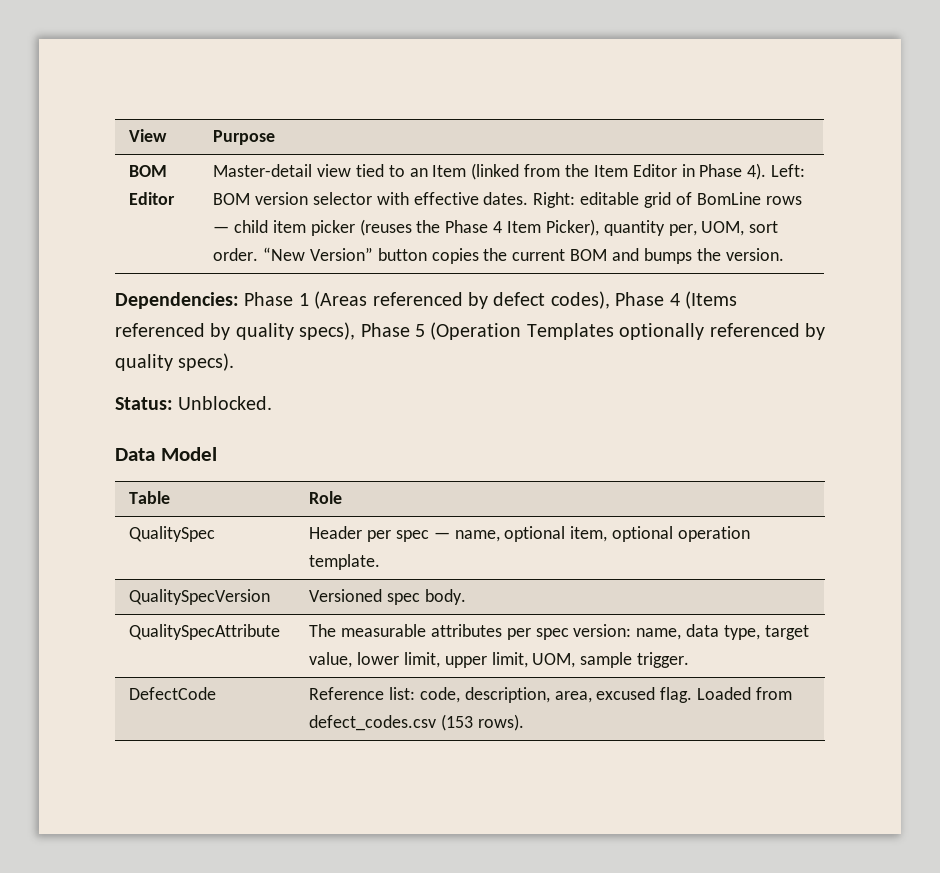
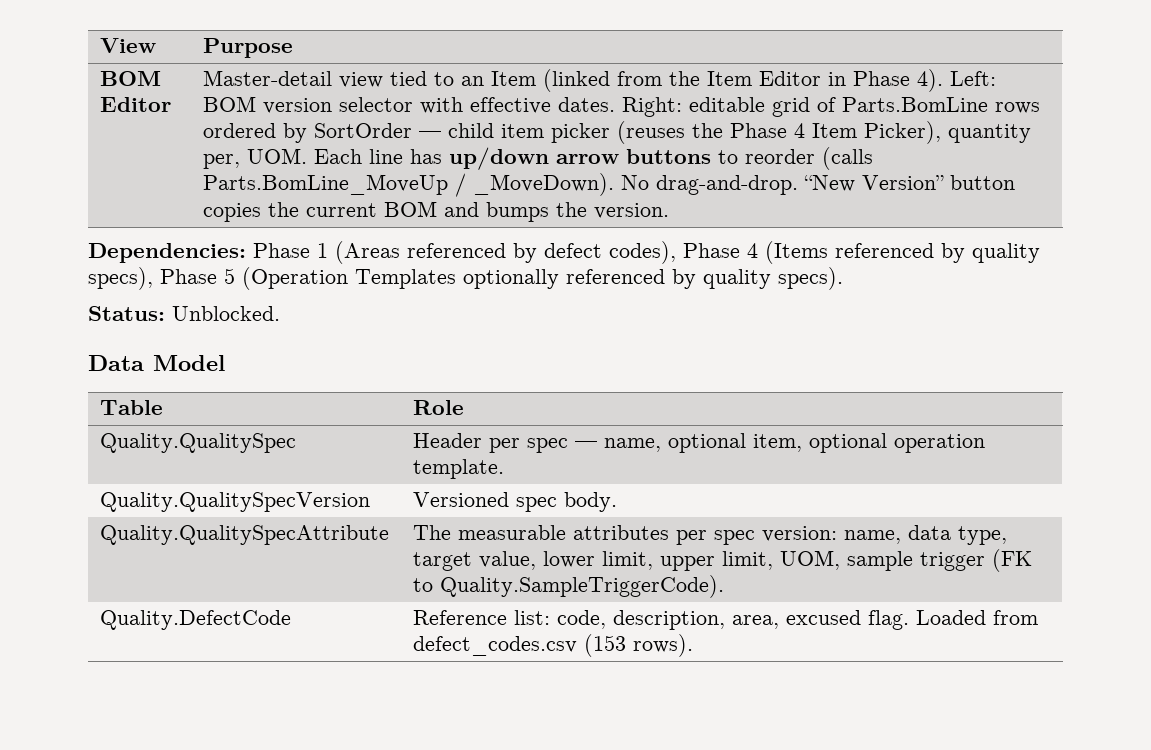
- Right: editable grid of BomLine rows — child item picker (reuses the Phase 4 Item Picker), quantity per, UOM, sort order.
+ Right: editable grid of Parts.BomLine rows ordered by SortOrder — child item picker (reuses the Phase 4 Item Picker), quantity per, UOM. Each line has up/down arrow buttons to reorder (calls Parts.BomLine_MoveUp / _MoveDown). No drag-and-drop.
- QualitySpec | Header per spec — name, optional item, optional operation template.
+ Quality.QualitySpec | Header per spec — name, optional item, optional operation template.
- QualitySpecVersion | Versioned spec body.
+ Quality.QualitySpecVersion | Versioned spec body.
- QualitySpecAttribute | The measurable attributes per spec version: name, data type, target value, lower limit, upper limit, UOM, sample trigger.
- DefectCode | Reference list: code, description, area, excused flag. Loaded from defect_codes.csv (153 rows).
+ Quality.QualitySpecAttribute | The measurable attributes per spec version: name, data type, target value, lower limit, upper limit, UOM, sample trigger (FK to Quality.SampleTriggerCode).
+ Quality.DefectCode | Reference list: code, description, area, excused flag. Loaded from defect_codes.csv (153 rows).

